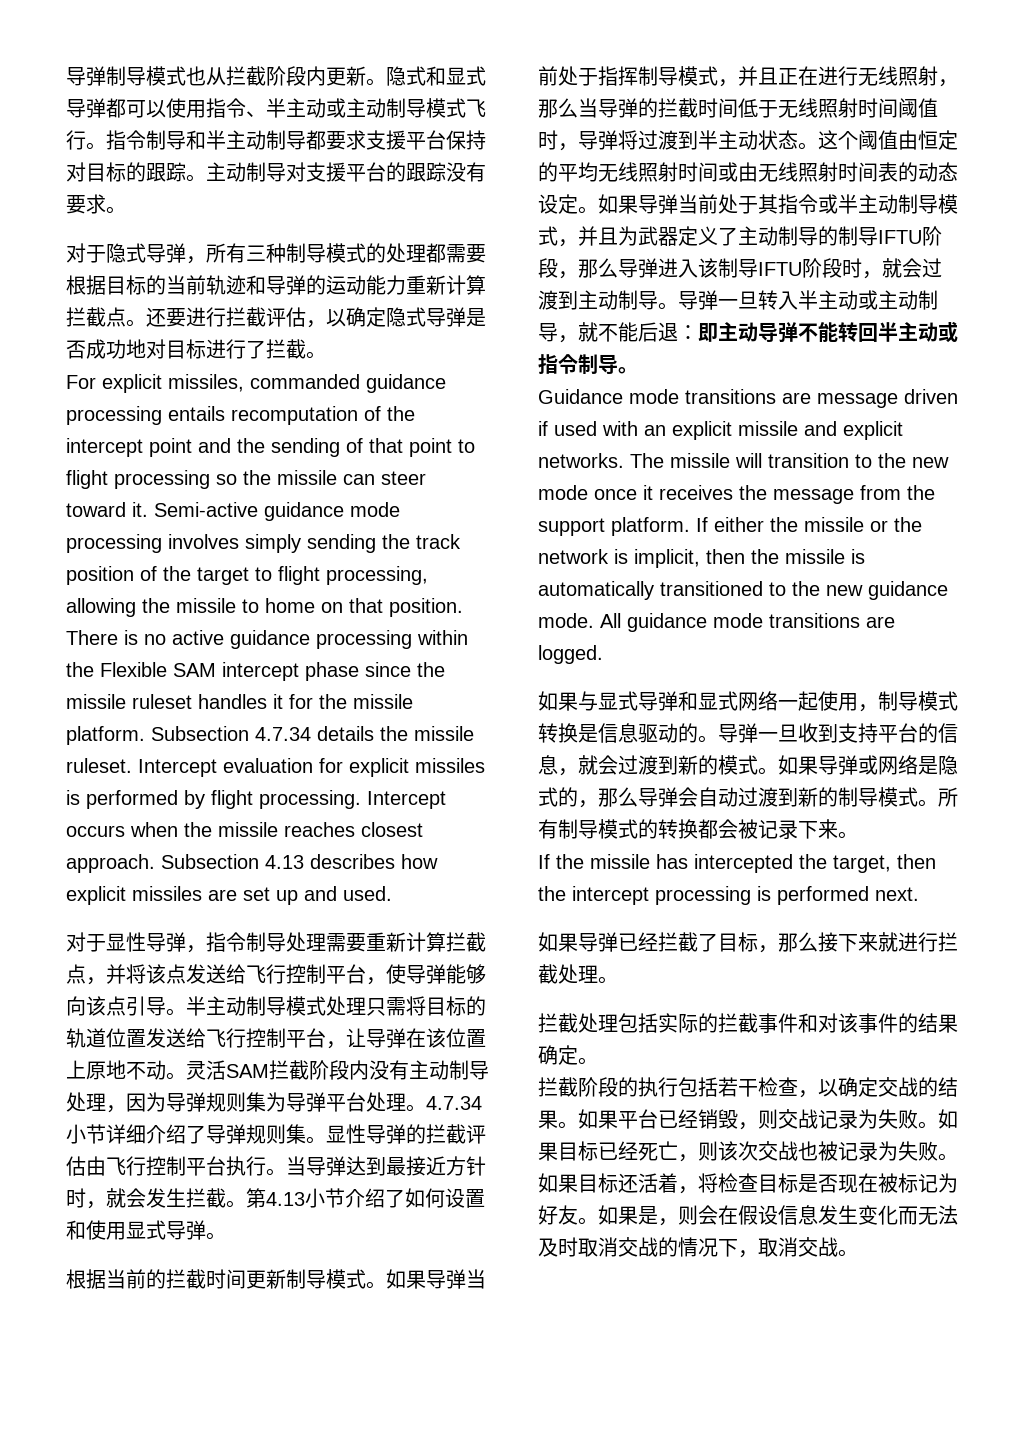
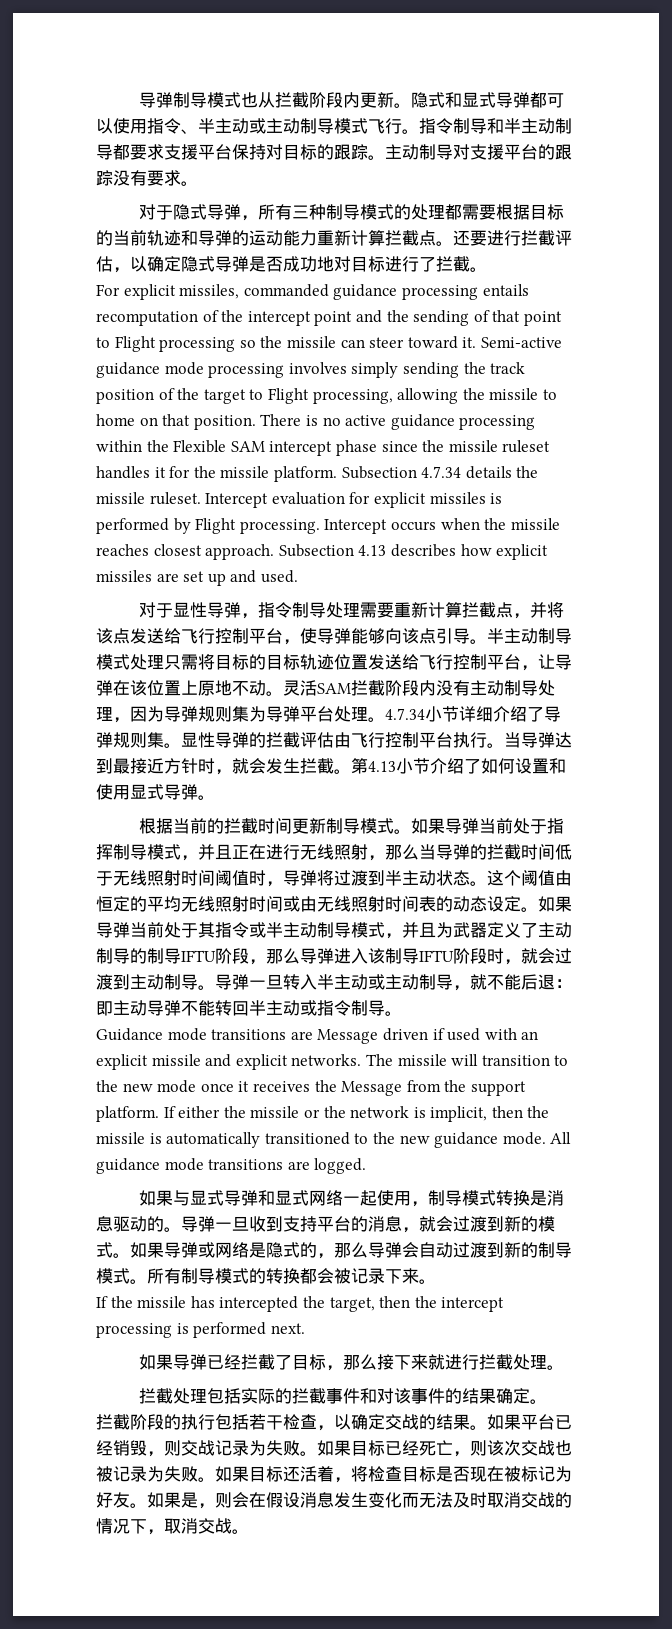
- For explicit missiles, commanded guidance processing entails recomputation of the intercept point and the sending of that point to flight processing so the missile can steer toward it.
+ For explicit missiles, commanded guidance processing entails recomputation of the intercept point and the sending of that point to Flight processing so the missile can steer toward it.
- Semi-active guidance mode processing involves simply sending the track position of the target to flight processing, allowing the missile to home on that position.
+ Semi-active guidance mode processing involves simply sending the track position of the target to Flight processing, allowing the missile to home on that position.
- Intercept evaluation for explicit missiles is performed by flight processing.
+ Intercept evaluation for explicit missiles is performed by Flight processing.
- 半主动制导模式处理只需将目标的轨道位置发送给飞行控制平台，让导弹在该位置上原地不动。
+ 半主动制导模式处理只需将目标的目标轨迹位置发送给飞行控制平台，让导弹在该位置上原地不动。
- Guidance mode transitions are message driven if used with an explicit missile and explicit networks.
+ Guidance mode transitions are Message driven if used with an explicit missile and explicit networks.
- The missile will transition to the new mode once it receives the message from the support platform.
+ The missile will transition to the new mode once it receives the Message from the support platform.
- 如果与显式导弹和显式网络一起使用，制导模式转换是信息驱动的。
+ 如果与显式导弹和显式网络一起使用，制导模式转换是消息驱动的。
- 导弹一旦收到支持平台的信息，就会过渡到新的模式。
+ 导弹一旦收到支持平台的消息，就会过渡到新的模式。
- 如果是，则会在假设信息发生变化而无法及时取消交战的情况下，取消交战。
+ 如果是，则会在假设消息发生变化而无法及时取消交战的情况下，取消交战。

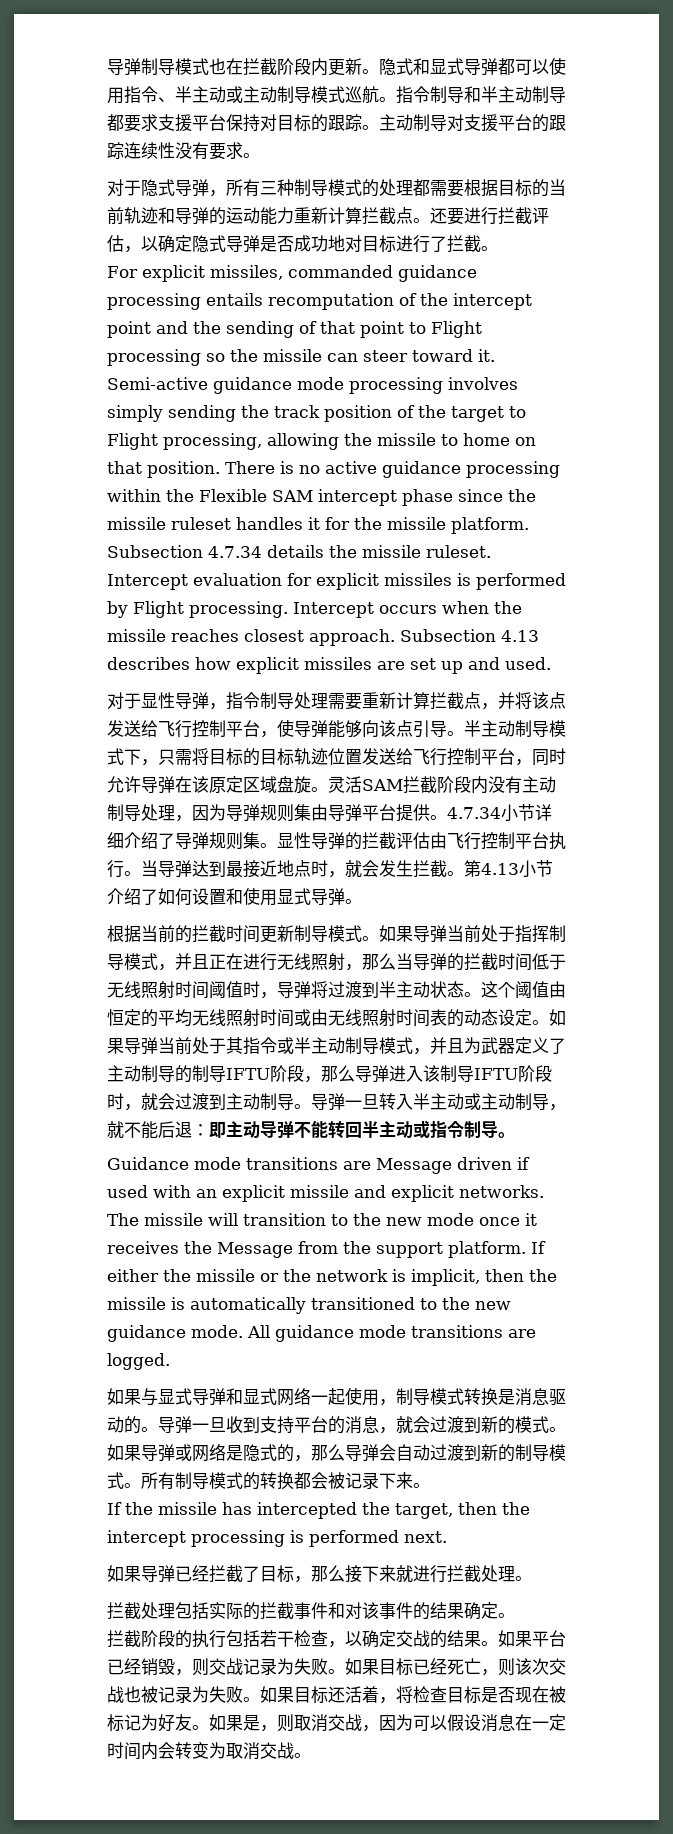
- 导弹制导模式也从拦截阶段内更新。
+ 导弹制导模式也在拦截阶段内更新。
- 隐式和显式导弹都可以使用指令、半主动或主动制导模式飞行。
+ 隐式和显式导弹都可以使用指令、半主动或主动制导模式巡航。
- 主动制导对支援平台的跟踪没有要求。
+ 主动制导对支援平台的跟踪连续性没有要求。
- 半主动制导模式处理只需将目标的目标轨迹位置发送给飞行控制平台，让导弹在该位置上原地不动。
+ 半主动制导模式下，只需将目标的目标轨迹位置发送给飞行控制平台，同时允许导弹在该原定区域盘旋。
- 灵活SAM拦截阶段内没有主动制导处理，因为导弹规则集为导弹平台处理。
+ 灵活SAM拦截阶段内没有主动制导处理，因为导弹规则集由导弹平台提供。
- 当导弹达到最接近方针时，就会发生拦截。
+ 当导弹达到最接近地点时，就会发生拦截。
- 如果是，则会在假设消息发生变化而无法及时取消交战的情况下，取消交战。
+ 如果是，则取消交战，因为可以假设消息在一定时间内会转变为取消交战。

